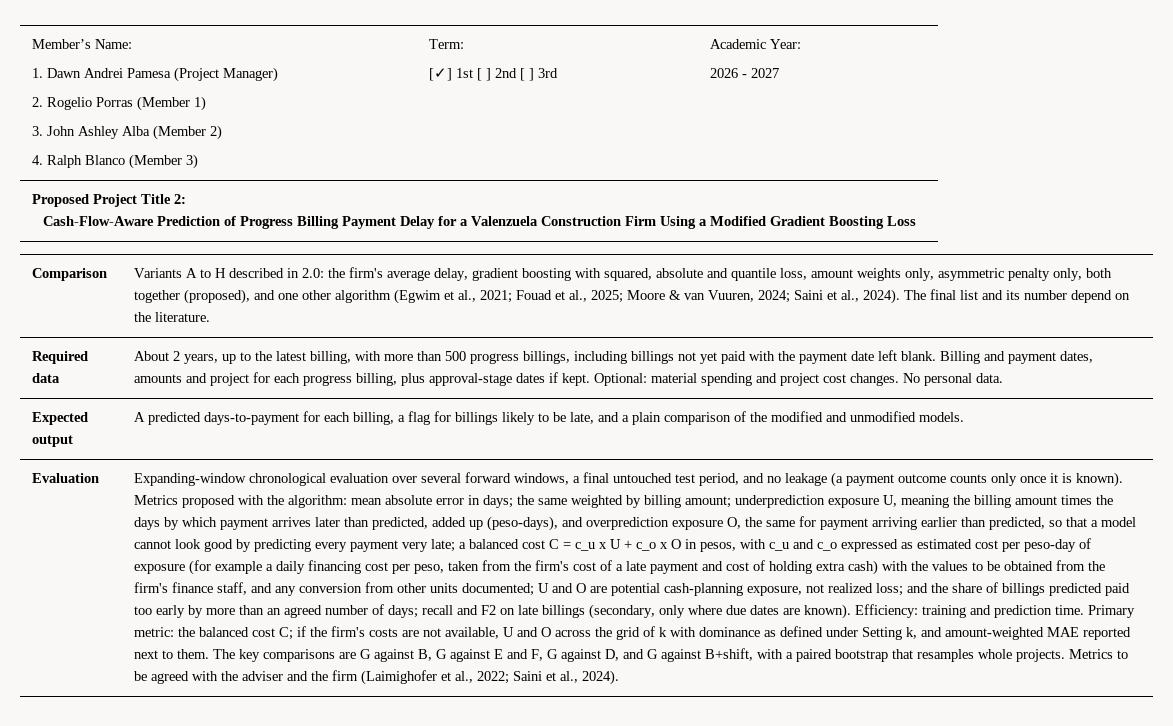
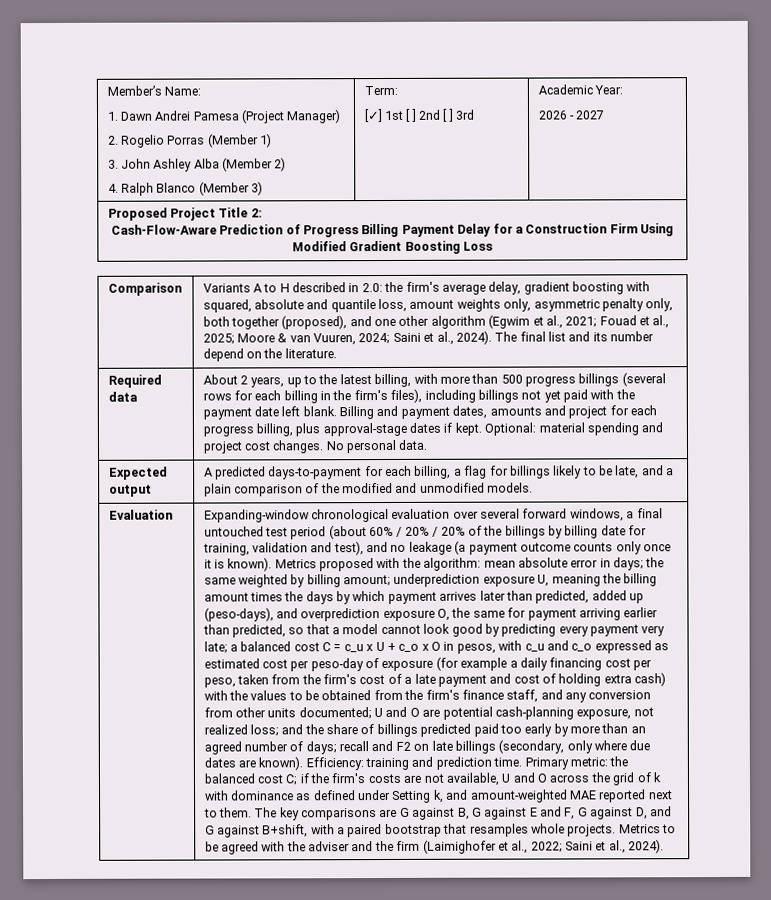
  Proposed Project Title 2:
- Cash-Flow-Aware Prediction of Progress Billing Payment Delay for a Valenzuela Construction Firm Using a Modified Gradient Boosting Loss
+ Cash-Flow-Aware Prediction of Progress Billing Payment Delay for a Construction Firm Using Modified Gradient Boosting Loss
- About 2 years, up to the latest billing, with more than 500 progress billings, including billings not yet paid with the payment date left blank.
+ About 2 years, up to the latest billing, with more than 500 progress billings (several rows for each billing in the firm's files), including billings not yet paid with the payment date left blank.
- Expanding-window chronological evaluation over several forward windows, a final untouched test period, and no leakage (a payment outcome counts only once it is known).
+ Expanding-window chronological evaluation over several forward windows, a final untouched test period (about 60% / 20% / 20% of the billings by billing date for training, validation and test), and no leakage (a payment outcome counts only once it is known).

